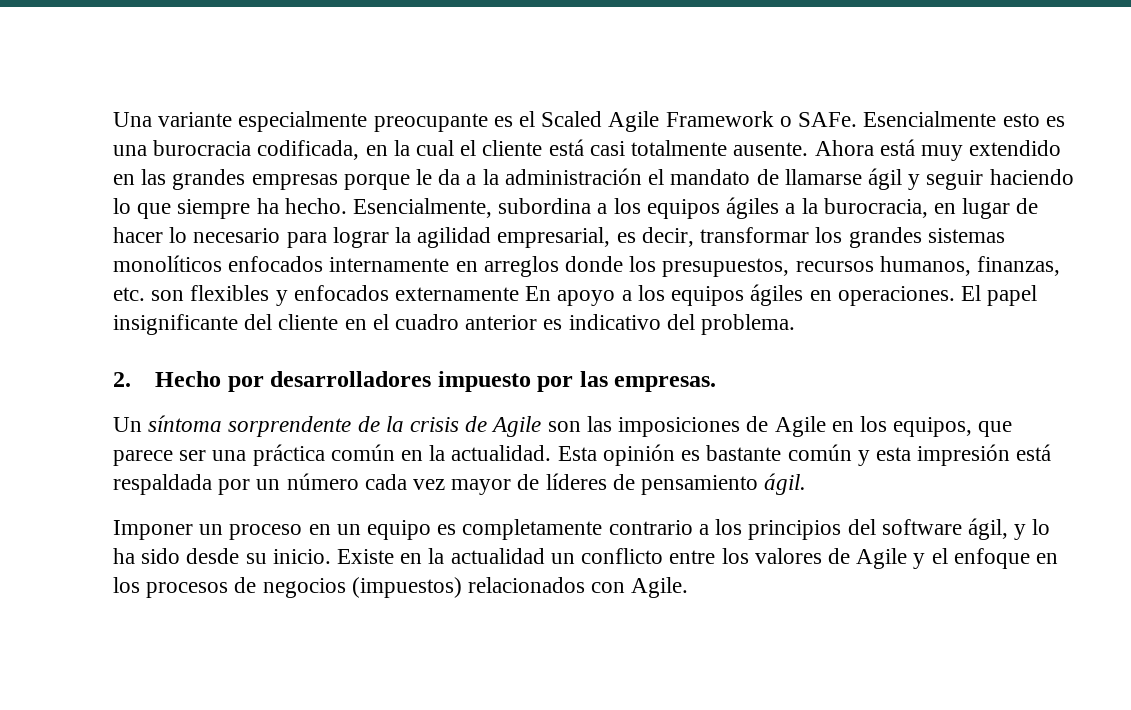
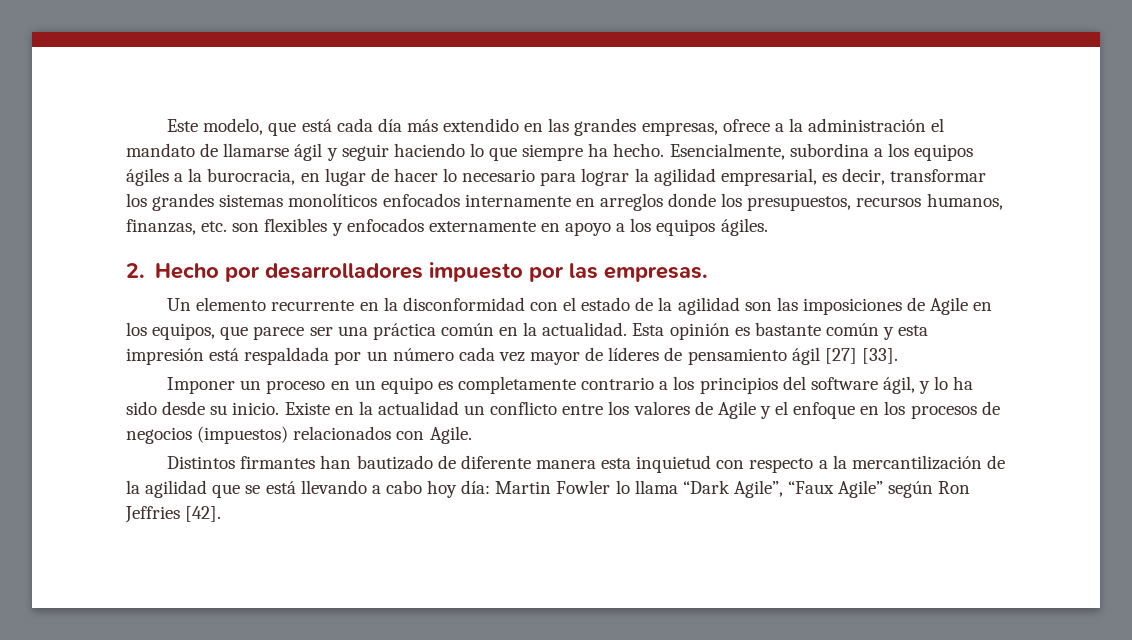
- Una variante especialmente preocupante es el Scaled Agile Framework o SAFe. Esencialmente esto es una burocracia codificada, en la cual el cliente está casi totalmente ausente. Ahora está muy extendido en las grandes empresas porque le da a la administración el mandato de llamarse ágil y seguir haciendo lo que siempre ha hecho.
+ Este modelo, que está cada día más extendido en las grandes empresas, ofrece a la administración el mandato de llamarse ágil y seguir haciendo lo que siempre ha hecho.
- Esencialmente, subordina a los equipos ágiles a la burocracia, en lugar de hacer lo necesario para lograr la agilidad empresarial, es decir, transformar los grandes sistemas monolíticos enfocados internamente en arreglos donde los presupuestos, recursos humanos, finanzas, etc. son flexibles y enfocados externamente En apoyo a los equipos ágiles en operaciones. El papel insignificante del cliente en el cuadro anterior es indicativo del problema.
+ Esencialmente, subordina a los equipos ágiles a la burocracia, en lugar de hacer lo necesario para lograr la agilidad empresarial, es decir, transformar los grandes sistemas monolíticos enfocados internamente en arreglos donde los presupuestos, recursos humanos, finanzas, etc. son flexibles y enfocados externamente en apoyo a los equipos ágiles.
- Un síntoma sorprendente de la crisis de Agile son las imposiciones de Agile en los equipos, que parece ser una práctica común en la actualidad.
+ Un elemento recurrente en la disconformidad con el estado de la agilidad son las imposiciones de Agile en los equipos, que parece ser una práctica común en la actualidad.
- Esta opinión es bastante común y esta impresión está respaldada por un número cada vez mayor de líderes de pensamiento ágil.
+ Esta opinión es bastante común y esta impresión está respaldada por un número cada vez mayor de líderes de pensamiento ágil [27] [33].
+ Distintos firmantes han bautizado de diferente manera esta inquietud con respecto a la mercantilización de la agilidad que se está llevando a cabo hoy día: Martin Fowler lo llama “Dark Agile”, “Faux Agile” según Ron Jeffries [42].

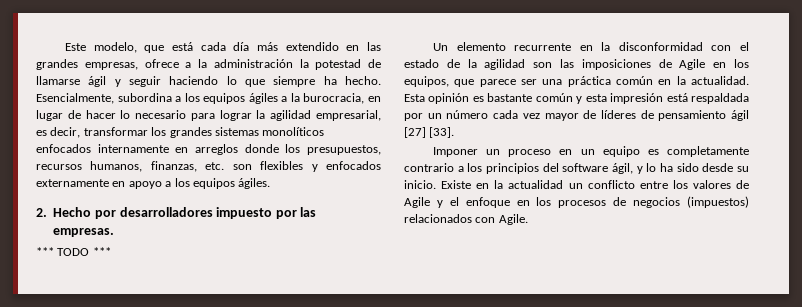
- Este modelo, que está cada día más extendido en las grandes empresas, ofrece a la administración el mandato de llamarse ágil y seguir haciendo lo que siempre ha hecho.
+ Este modelo, que está cada día más extendido en las grandes empresas, ofrece a la administración la potestad de llamarse ágil y seguir haciendo lo que siempre ha hecho.
+ *** TODO ***
- Distintos firmantes han bautizado de diferente manera esta inquietud con respecto a la mercantilización de la agilidad que se está llevando a cabo hoy día: Martin Fowler lo llama “Dark Agile”, “Faux Agile” según Ron Jeffries [42].

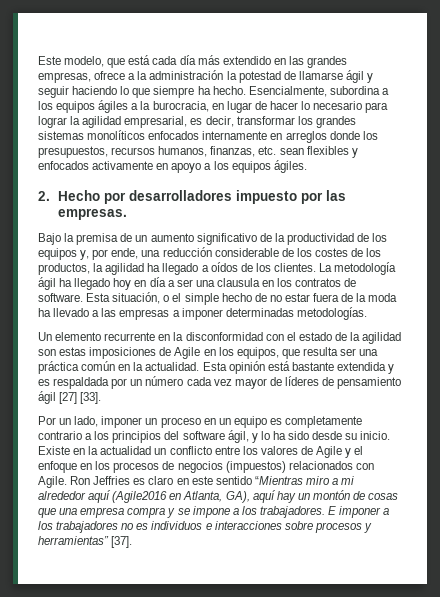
- Esencialmente, subordina a los equipos ágiles a la burocracia, en lugar de hacer lo necesario para lograr la agilidad empresarial, es decir, transformar los grandes sistemas monolíticos enfocados internamente en arreglos donde los presupuestos, recursos humanos, finanzas, etc. son flexibles y enfocados externamente en apoyo a los equipos ágiles.
+ Esencialmente, subordina a los equipos ágiles a la burocracia, en lugar de hacer lo necesario para lograr la agilidad empresarial, es decir, transformar los grandes sistemas monolíticos enfocados internamente en arreglos donde los presupuestos, recursos humanos, finanzas, etc. sean flexibles y enfocados activamente en apoyo a los equipos ágiles.
- *** TODO ***
+ Bajo la premisa de un aumento significativo de la productividad de los equipos y, por ende, una reducción considerable de los costes de los productos, la agilidad ha llegado a oídos de los clientes. La metodología ágil ha llegado hoy en día a ser una clausula en los contratos de software. Esta situación, o el simple hecho de no estar fuera de la moda ha llevado a las empresas a imponer determinadas metodologías.
- Un elemento recurrente en la disconformidad con el estado de la agilidad son las imposiciones de Agile en los equipos, que parece ser una práctica común en la actualidad.
+ Un elemento recurrente en la disconformidad con el estado de la agilidad son estas imposiciones de Agile en los equipos, que resulta ser una práctica común en la actualidad.
- Esta opinión es bastante común y esta impresión está respaldada por un número cada vez mayor de líderes de pensamiento ágil [27] [33].
+ Esta opinión está bastante extendida y es respaldada por un número cada vez mayor de líderes de pensamiento ágil [27] [33].
- Imponer un proceso en un equipo es completamente contrario a los principios del software ágil, y lo ha sido desde su inicio.
+ Por un lado, imponer un proceso en un equipo es completamente contrario a los principios del software ágil, y lo ha sido desde su inicio.
+ Ron Jeffries es claro en este sentido “Mientras miro a mi alrededor aquí (Agile2016 en Atlanta, GA), aquí hay un montón de cosas que una empresa compra y se impone a los trabajadores. E imponer a los trabajadores no es individuos e interacciones sobre procesos y herramientas” [37].

